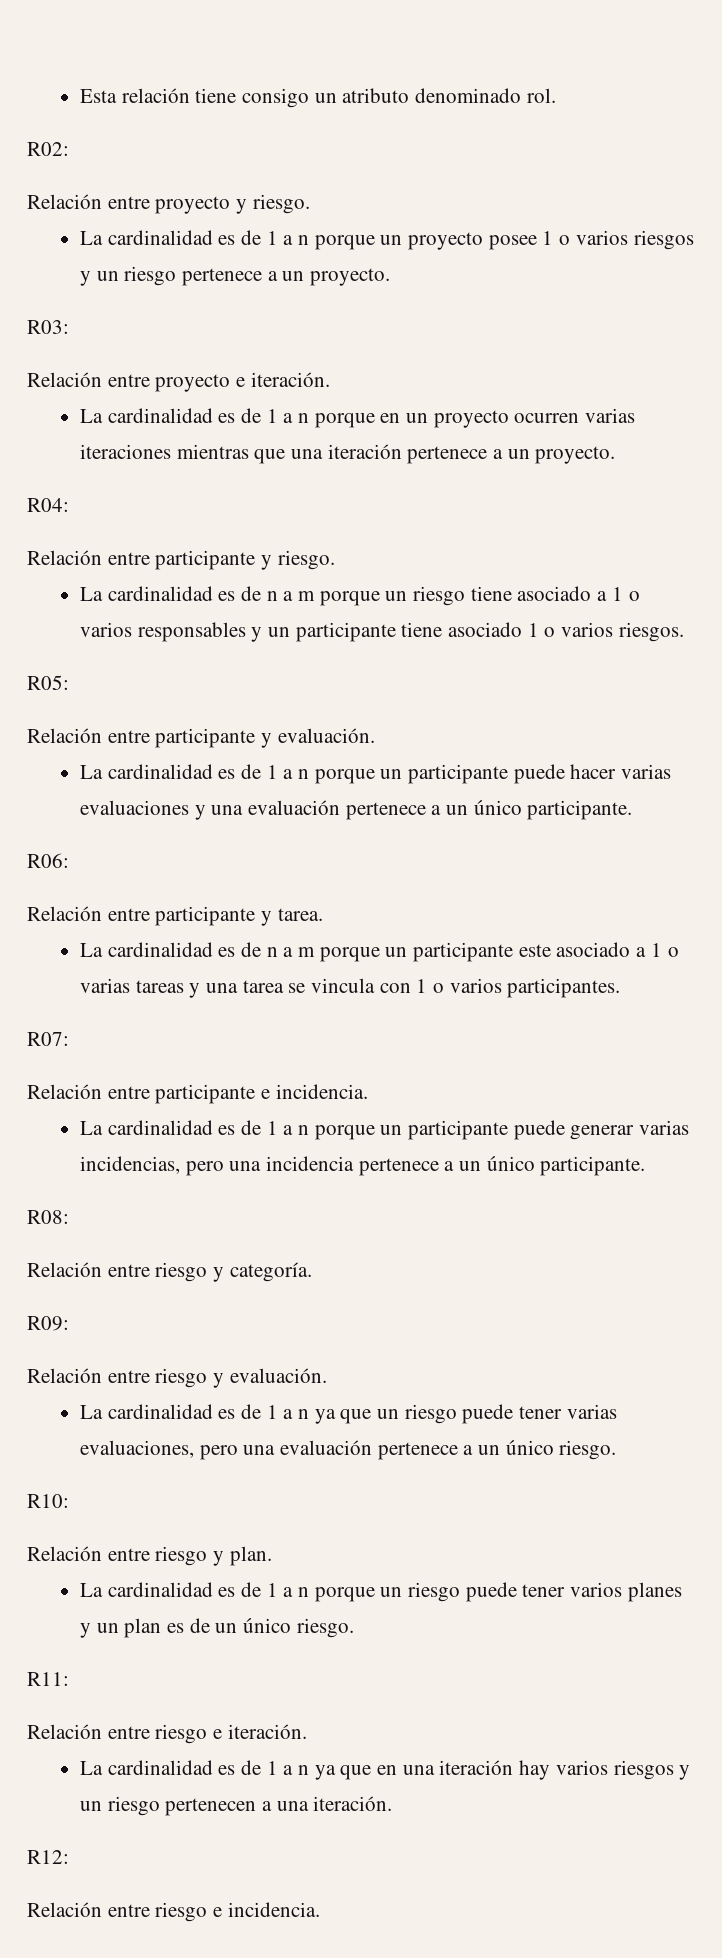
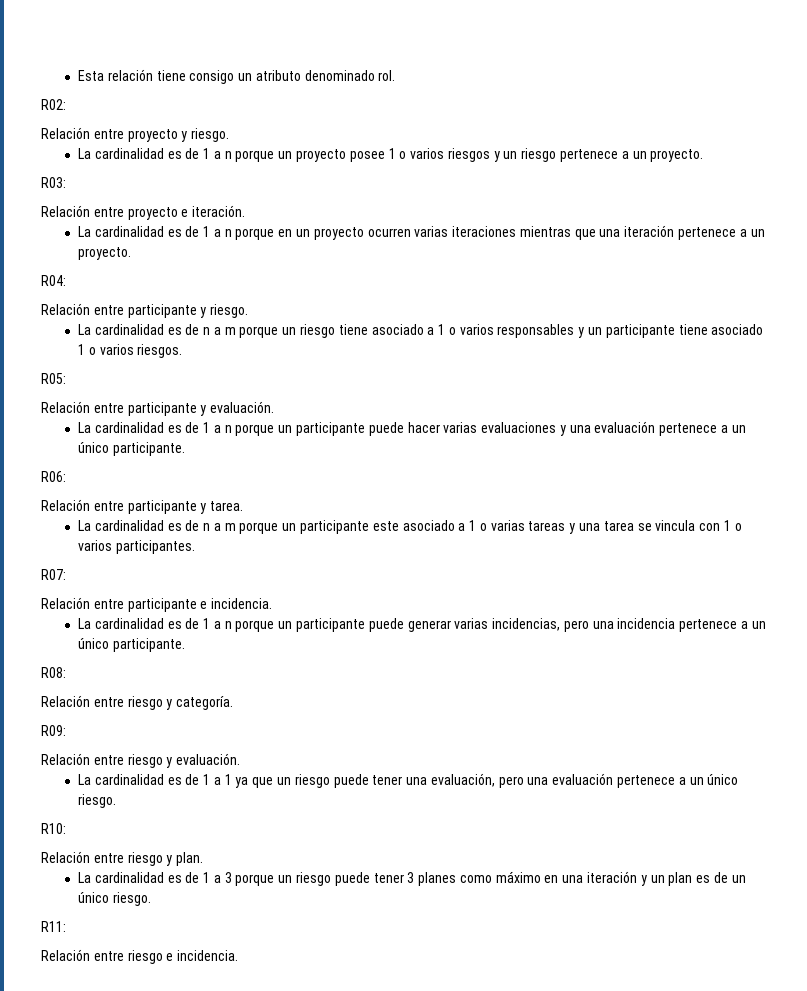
- La cardinalidad es de 1 a n ya que un riesgo puede tener varias evaluaciones, pero una evaluación pertenece a un único riesgo.
+ La cardinalidad es de 1 a 1 ya que un riesgo puede tener una evaluación, pero una evaluación pertenece a un único riesgo.
- La cardinalidad es de 1 a n porque un riesgo puede tener varios planes y un plan es de un único riesgo.
+ La cardinalidad es de 1 a 3 porque un riesgo puede tener 3 planes como máximo en una iteración y un plan es de un único riesgo.
- Relación entre riesgo e iteración.
- La cardinalidad es de 1 a n ya que en una iteración hay varios riesgos y un riesgo pertenecen a una iteración.
- R12:

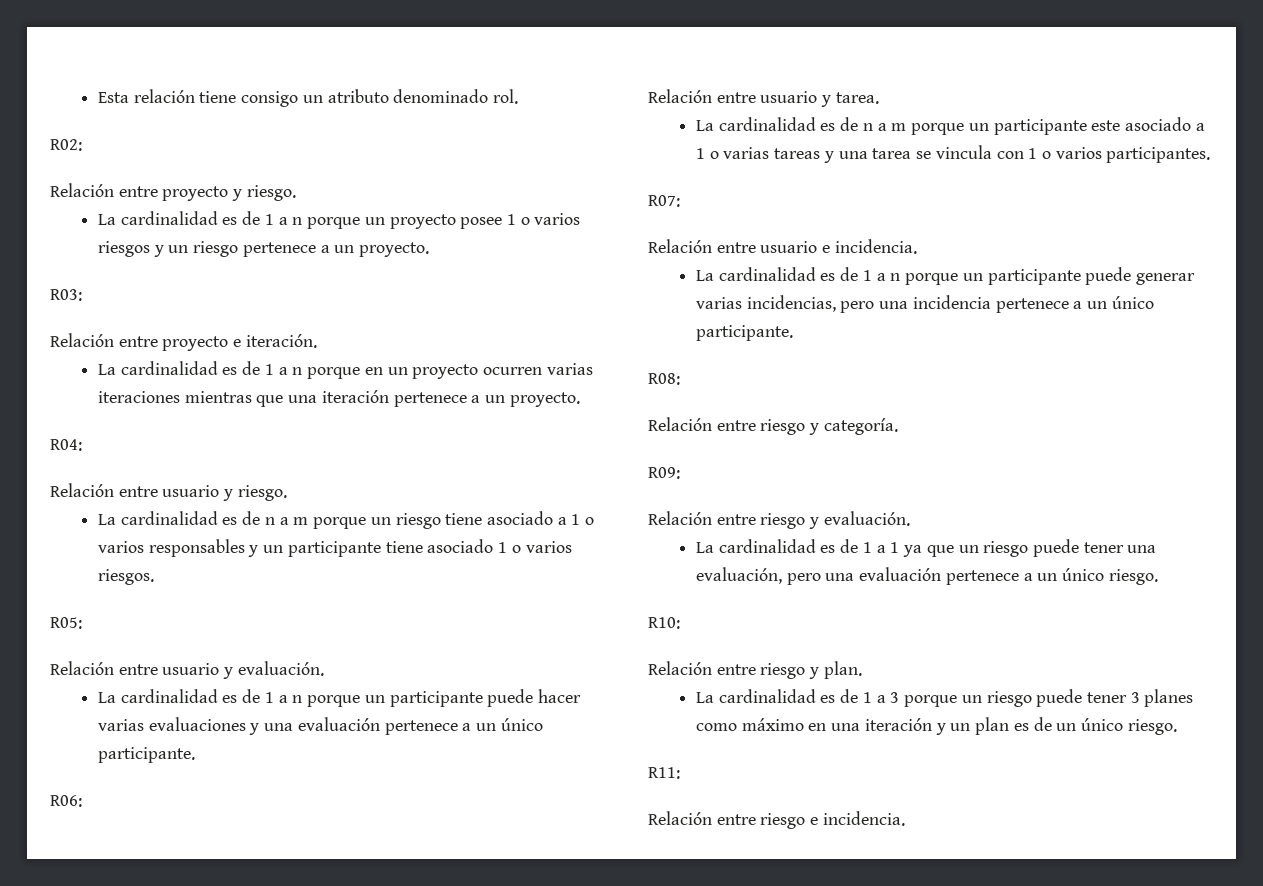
- Relación entre participante y riesgo.
+ Relación entre usuario y riesgo.
- Relación entre participante y evaluación.
+ Relación entre usuario y evaluación.
- Relación entre participante y tarea.
+ Relación entre usuario y tarea.
- Relación entre participante e incidencia.
+ Relación entre usuario e incidencia.

